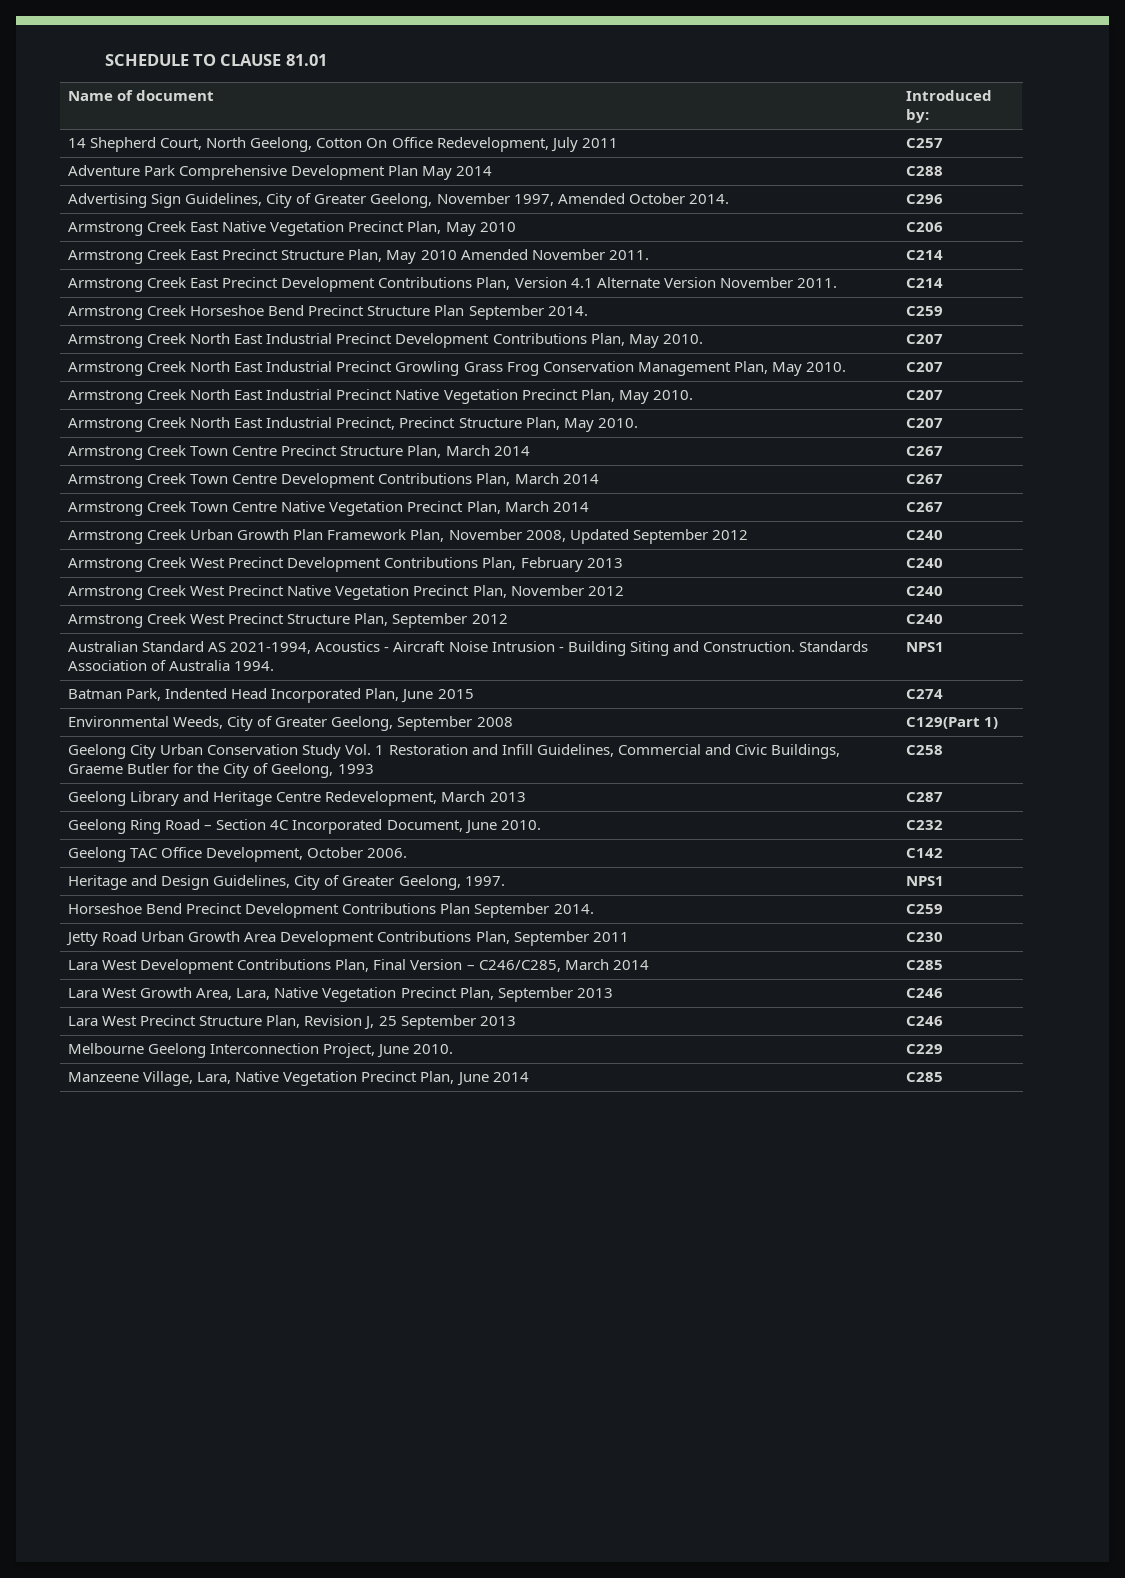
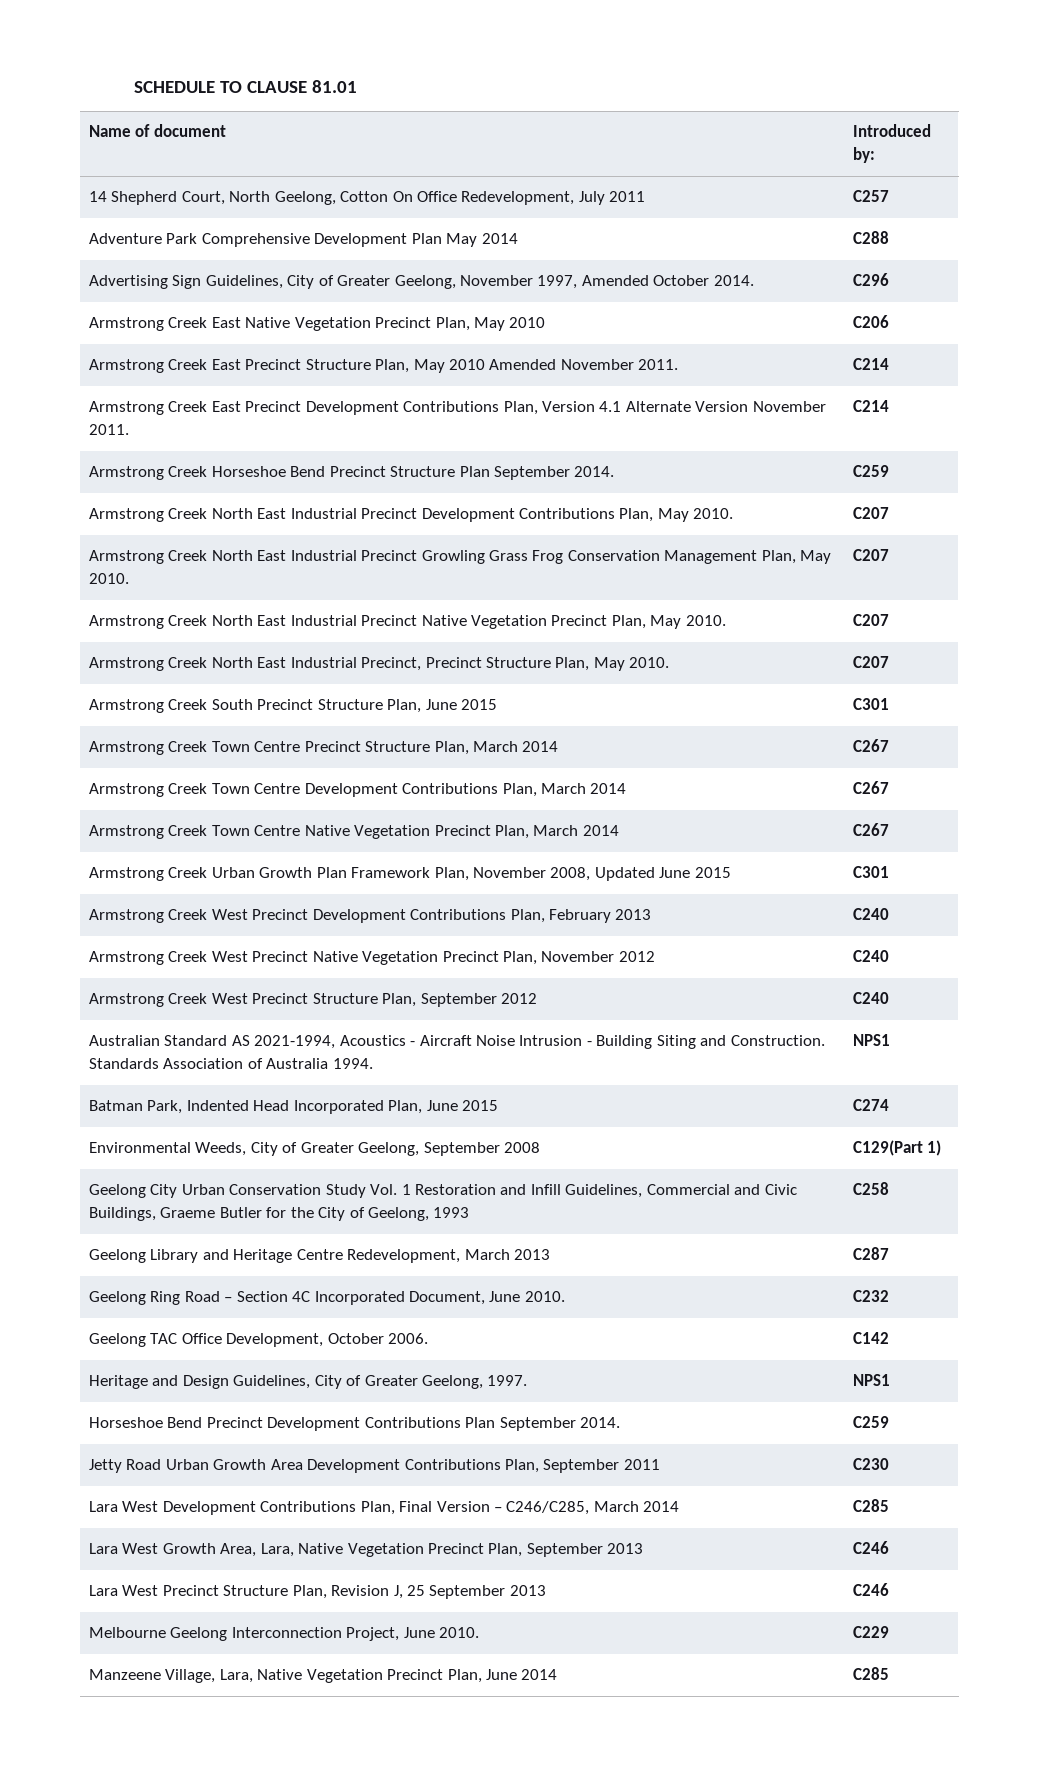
+ Armstrong Creek South Precinct Structure Plan, June 2015 | C301
- Armstrong Creek Urban Growth Plan Framework Plan, November 2008, Updated September 2012 | C240
+ Armstrong Creek Urban Growth Plan Framework Plan, November 2008, Updated June 2015 | C301

